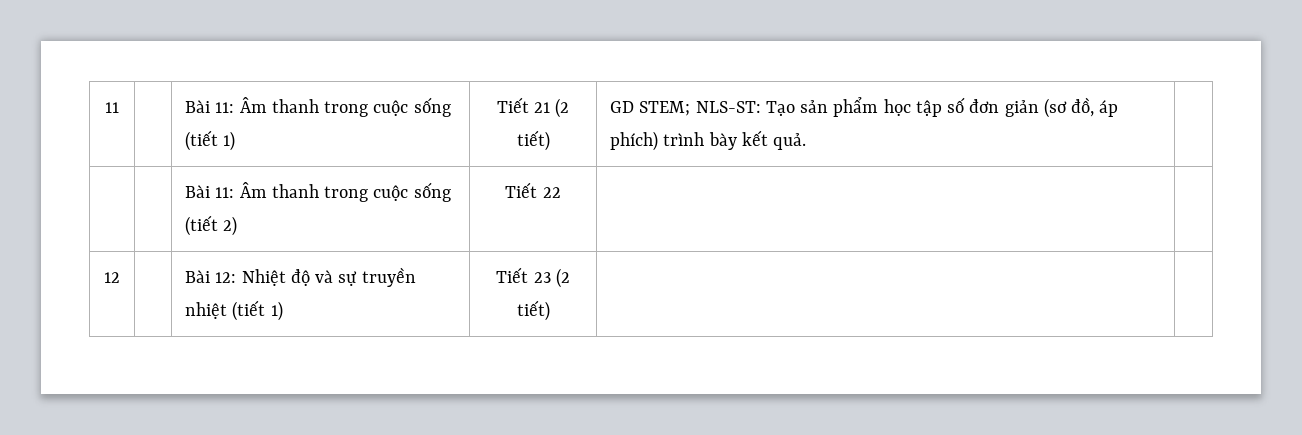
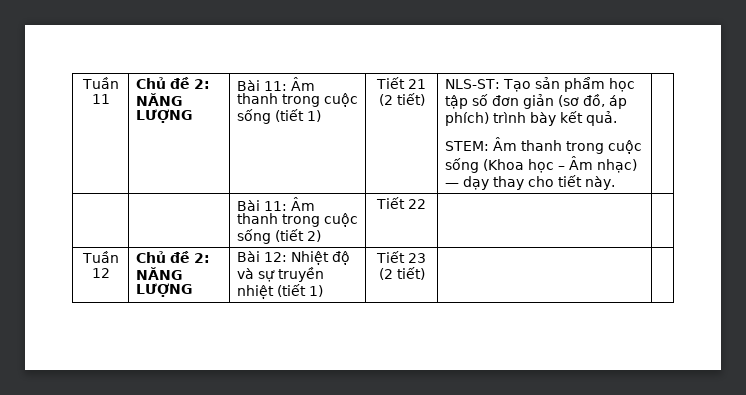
- 11
+ Tuần 11 | Chủ đề 2: NĂNG LƯỢNG
- GD STEM; NLS-ST: Tạo sản phẩm học tập số đơn giản (sơ đồ, áp phích) trình bày kết quả.
+ NLS-ST: Tạo sản phẩm học tập số đơn giản (sơ đồ, áp phích) trình bày kết quả.
+ STEM: Âm thanh trong cuộc sống (Khoa học – Âm nhạc) — dạy thay cho tiết này.
- 12 | | Bài 12: Nhiệt độ và sự truyền nhiệt (tiết 1) | Tiết 23 (2 tiết) | |
+ Tuần 12 | Chủ đề 2: NĂNG LƯỢNG | Bài 12: Nhiệt độ và sự truyền nhiệt (tiết 1) | Tiết 23 (2 tiết) | |

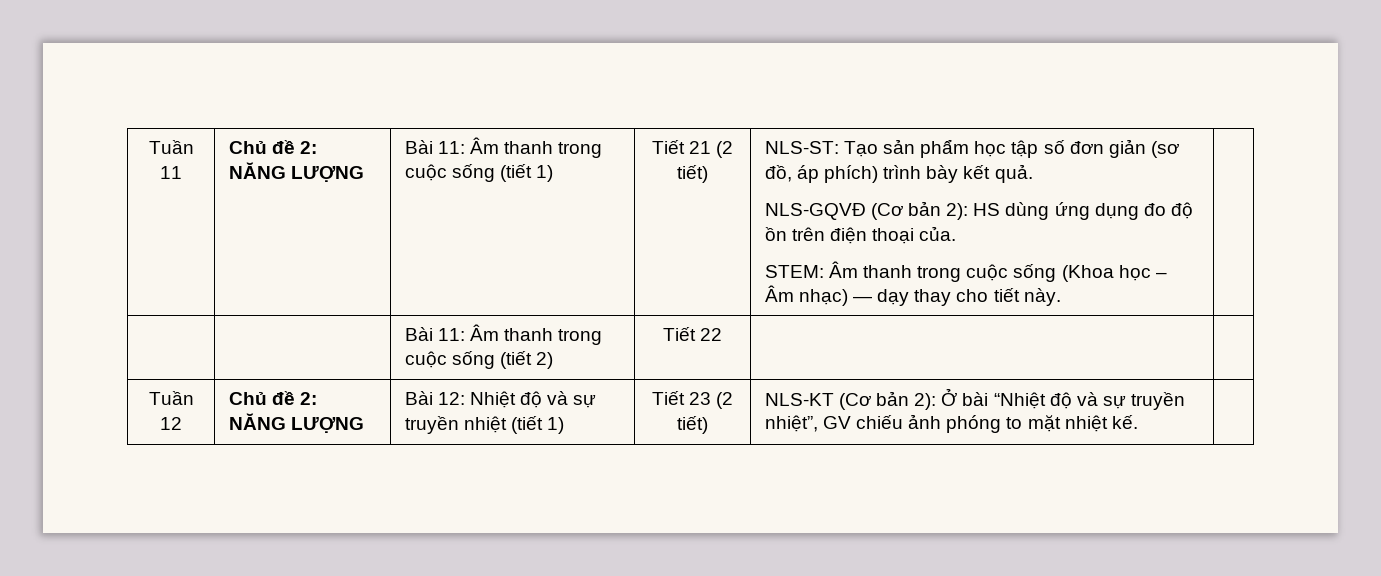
+ NLS-GQVĐ (Cơ bản 2): HS dùng ứng dụng đo độ ồn trên điện thoại của.
+ NLS-KT (Cơ bản 2): Ở bài “Nhiệt độ và sự truyền nhiệt”, GV chiếu ảnh phóng to mặt nhiệt kế.

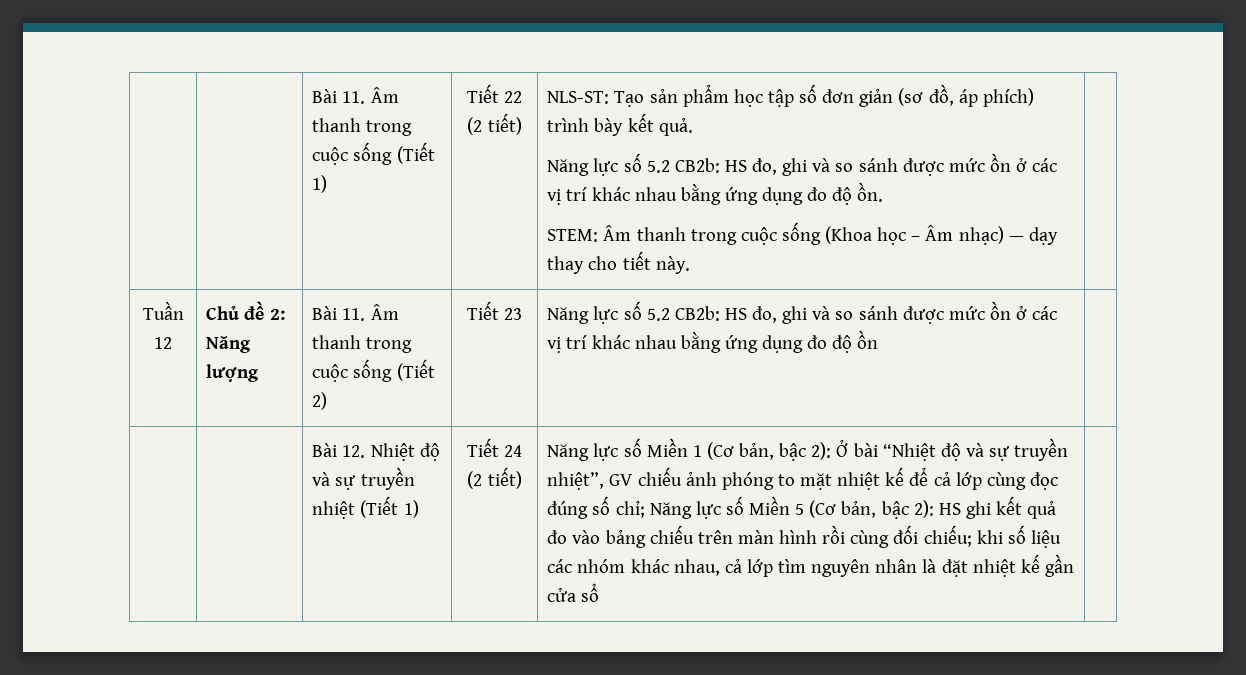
- Tuần 11 | Chủ đề 2: NĂNG LƯỢNG | Bài 11: Âm thanh trong cuộc sống (tiết 1) | Tiết 21 (2 tiết)
+ Bài 11. Âm thanh trong cuộc sống (Tiết 1) | Tiết 22 (2 tiết)
- NLS-GQVĐ (Cơ bản 2): HS dùng ứng dụng đo độ ồn trên điện thoại của.
+ Năng lực số 5.2 CB2b: HS đo, ghi và so sánh được mức ồn ở các vị trí khác nhau bằng ứng dụng đo độ ồn.
- | | Bài 11: Âm thanh trong cuộc sống (tiết 2) | Tiết 22 | |
- Chủ đề 2: NĂNG LƯỢNG | Bài 12: Nhiệt độ và sự truyền nhiệt (tiết 1) | Tiết 23 (2 tiết) | NLS-KT (Cơ bản 2): Ở bài “Nhiệt độ và sự truyền nhiệt”, GV chiếu ảnh phóng to mặt nhiệt kế.
+ Chủ đề 2: Năng lượng | Bài 11. Âm thanh trong cuộc sống (Tiết 2) | Tiết 23 | Năng lực số 5.2 CB2b: HS đo, ghi và so sánh được mức ồn ở các vị trí khác nhau bằng ứng dụng đo độ ồn |
+ | | Bài 12. Nhiệt độ và sự truyền nhiệt (Tiết 1) | Tiết 24 (2 tiết) | Năng lực số Miền 1 (Cơ bản, bậc 2): Ở bài “Nhiệt độ và sự truyền nhiệt”, GV chiếu ảnh phóng to mặt nhiệt kế để cả lớp cùng đọc đúng số chỉ; Năng lực số Miền 5 (Cơ bản, bậc 2): HS ghi kết quả đo vào bảng chiếu trên màn hình rồi cùng đối chiếu; khi số liệu các nhóm khác nhau, cả lớp tìm nguyên nhân là đặt nhiệt kế gần cửa sổ

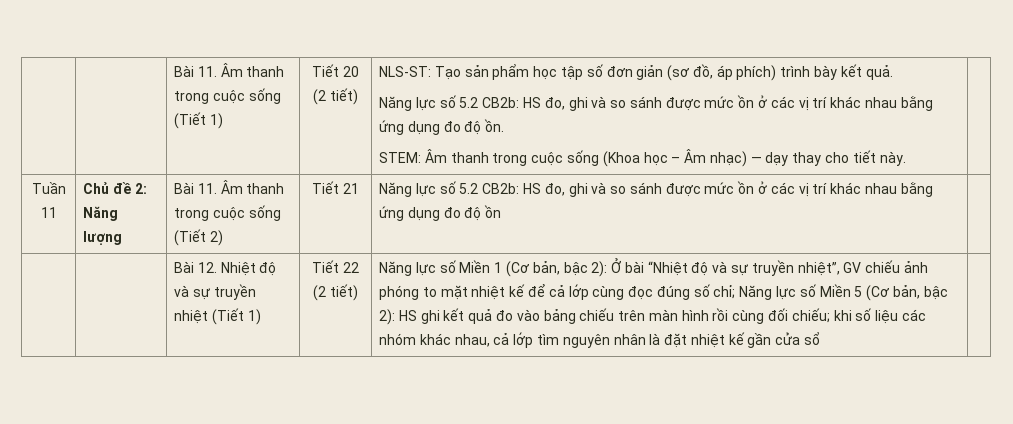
- Tiết 22 (2 tiết)
+ Tiết 20 (2 tiết)
- Tuần 12
+ Tuần 11
- Tiết 23
+ Tiết 21
- Tiết 24 (2 tiết)
+ Tiết 22 (2 tiết)

